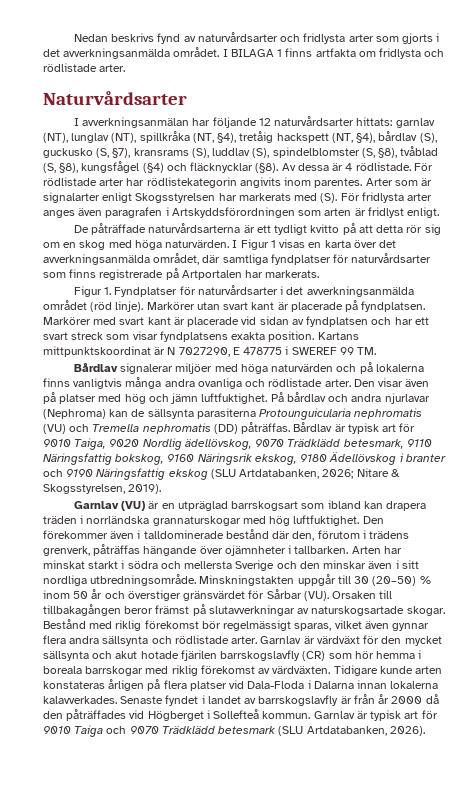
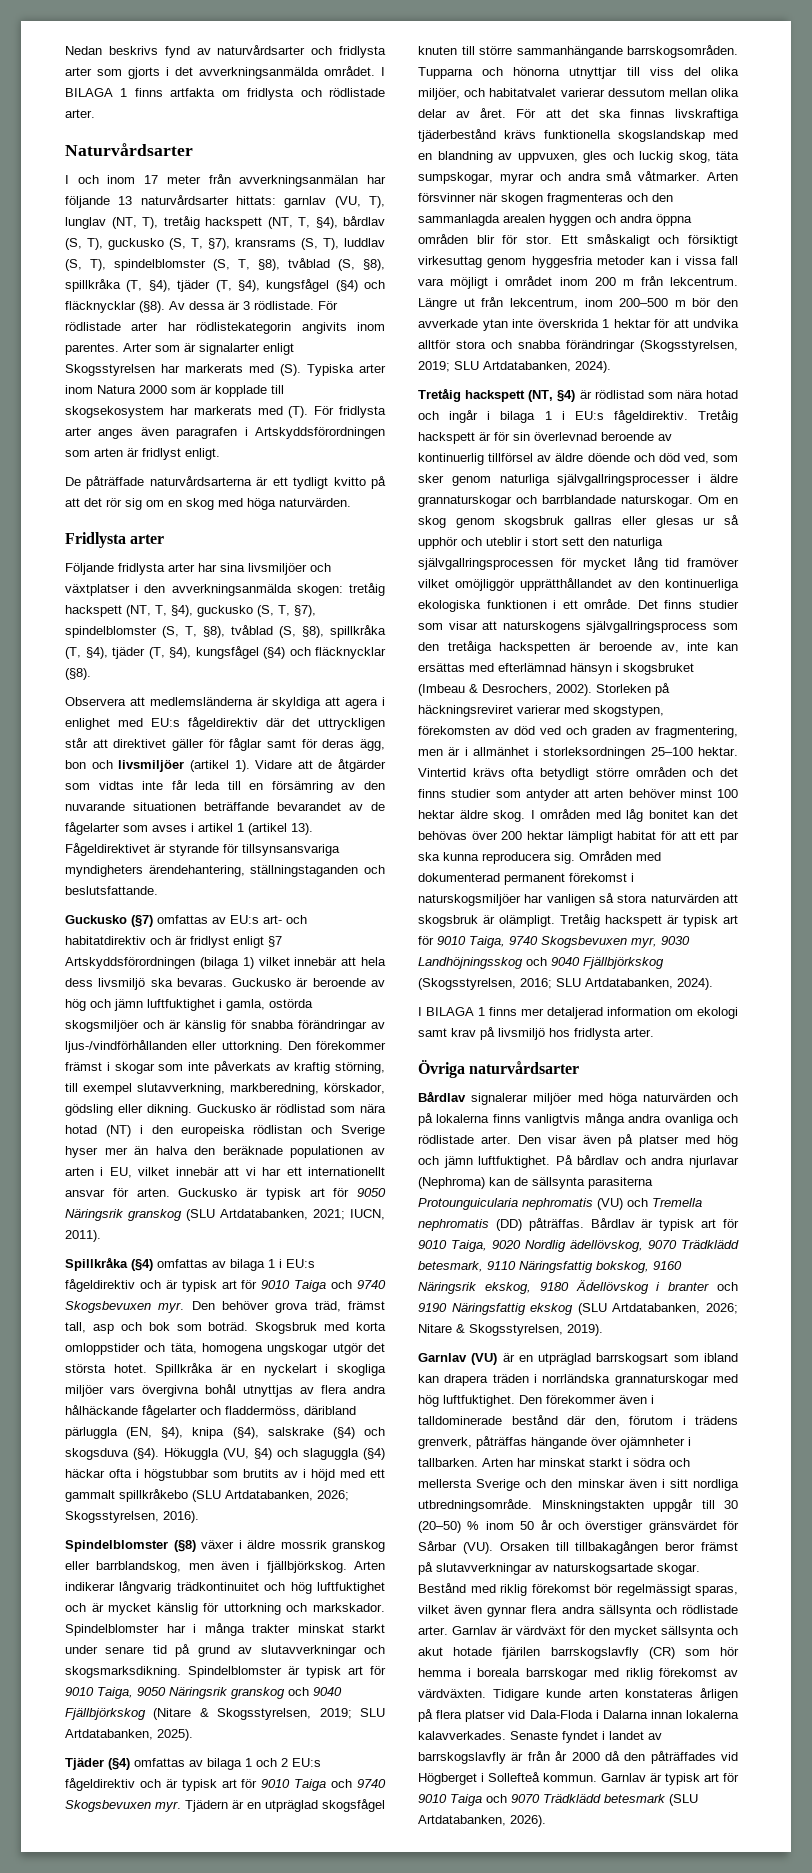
- I avverkningsanmälan har följande 12 naturvårdsarter hittats: garnlav (NT), lunglav (NT), spillkråka (NT, §4), tretåig hackspett (NT, §4), bårdlav (S), guckusko (S, §7), kransrams (S), luddlav (S), spindelblomster (S, §8), tvåblad (S, §8), kungsfågel (§4) och fläcknycklar (§8).
+ I och inom 17 meter från avverkningsanmälan har följande 13 naturvårdsarter hittats: garnlav (VU, T), lunglav (NT, T), tretåig hackspett (NT, T, §4), bårdlav (S, T), guckusko (S, T, §7), kransrams (S, T), luddlav (S, T), spindelblomster (S, T, §8), tvåblad (S, §8), spillkråka (T, §4), tjäder (T, §4), kungsfågel (§4) och fläcknycklar (§8).
- Av dessa är 4 rödlistade.
+ Av dessa är 3 rödlistade.
- Arter som är signalarter enligt Skogsstyrelsen har markerats med (S). För fridlysta arter anges även paragrafen i Artskyddsförordningen som arten är fridlyst enligt.
+ Arter som är signalarter enligt Skogsstyrelsen har markerats med (S). Typiska arter inom Natura 2000 som är kopplade till skogsekosystem har markerats med (T). För fridlysta arter anges även paragrafen i Artskyddsförordningen som arten är fridlyst enligt.
- De påträffade naturvårdsarterna är ett tydligt kvitto på att detta rör sig om en skog med höga naturvärden. I Figur 1 visas en karta över det avverkningsanmälda området, där samtliga fyndplatser för naturvårdsarter som finns registrerade på Artportalen har markerats.
- Figur 1. Fyndplatser för naturvårdsarter i det avverkningsanmälda området (röd linje). Markörer utan svart kant är placerade på fyndplatsen. Markörer med svart kant är placerade vid sidan av fyndplatsen och har ett svart streck som visar fyndplatsens exakta position. Kartans mittpunktskoordinat är N 7027290, E 478775 i SWEREF 99 TM.
+ De påträffade naturvårdsarterna är ett tydligt kvitto på att det rör sig om en skog med höga naturvärden.
+ Fridlysta arter
+ Följande fridlysta arter har sina livsmiljöer och växtplatser i den avverkningsanmälda skogen: tretåig hackspett (NT, T, §4), guckusko (S, T, §7), spindelblomster (S, T, §8), tvåblad (S, §8), spillkråka (T, §4), tjäder (T, §4), kungsfågel (§4) och fläcknycklar (§8).
+ Observera att medlemsländerna är skyldiga att agera i enlighet med EU:s fågeldirektiv där det uttryckligen står att direktivet gäller för fåglar samt för deras ägg, bon och livsmiljöer (artikel 1). Vidare att de åtgärder som vidtas inte får leda till en försämring av den nuvarande situationen beträffande bevarandet av de fågelarter som avses i artikel 1 (artikel 13). Fågeldirektivet är styrande för tillsynsansvariga myndigheters ärendehantering, ställningstaganden och beslutsfattande.
+ Guckusko (§7) omfattas av EU:s art- och habitatdirektiv och är fridlyst enligt §7 Artskyddsförordningen (bilaga 1) vilket innebär att hela dess livsmiljö ska bevaras. Guckusko är beroende av hög och jämn luftfuktighet i gamla, ostörda skogsmiljöer och är känslig för snabba förändringar av ljus-/vindförhållanden eller uttorkning. Den förekommer främst i skogar som inte påverkats av kraftig störning, till exempel slutavverkning, markberedning, körskador, gödsling eller dikning. Guckusko är rödlistad som nära hotad (NT) i den europeiska rödlistan och Sverige hyser mer än halva den beräknade populationen av arten i EU, vilket innebär att vi har ett internationellt ansvar för arten. Guckusko är typisk art för 9050 Näringsrik granskog (SLU Artdatabanken, 2021; IUCN, 2011).
+ Spillkråka (§4) omfattas av bilaga 1 i EU:s fågeldirektiv och är typisk art för 9010 Taiga och 9740 Skogsbevuxen myr. Den behöver grova träd, främst tall, asp och bok som boträd. Skogsbruk med korta omloppstider och täta, homogena ungskogar utgör det största hotet. Spillkråka är en nyckelart i skogliga miljöer vars övergivna bohål utnyttjas av flera andra hålhäckande fågelarter och fladdermöss, däribland pärluggla (EN, §4), knipa (§4), salskrake (§4) och skogsduva (§4). Hökuggla (VU, §4) och slaguggla (§4) häckar ofta i högstubbar som brutits av i höjd med ett gammalt spillkråkebo (SLU Artdatabanken, 2026; Skogsstyrelsen, 2016).
+ Spindelblomster (§8) växer i äldre mossrik granskog eller barrblandskog, men även i fjällbjörkskog. Arten indikerar långvarig trädkontinuitet och hög luftfuktighet och är mycket känslig för uttorkning och markskador. Spindelblomster har i många trakter minskat starkt under senare tid på grund av slutavverkningar och skogsmarksdikning. Spindelblomster är typisk art för 9010 Taiga, 9050 Näringsrik granskog och 9040 Fjällbjörkskog (Nitare & Skogsstyrelsen, 2019; SLU Artdatabanken, 2025).
+ Tjäder (§4) omfattas av bilaga 1 och 2 EU:s fågeldirektiv och är typisk art för 9010 Taiga och 9740 Skogsbevuxen myr. Tjädern är en utpräglad skogsfågel knuten till större sammanhängande barrskogsområden. Tupparna och hönorna utnyttjar till viss del olika miljöer, och habitatvalet varierar dessutom mellan olika delar av året. För att det ska finnas livskraftiga tjäderbestånd krävs funktionella skogslandskap med en blandning av uppvuxen, gles och luckig skog, täta sumpskogar, myrar och andra små våtmarker. Arten försvinner när skogen fragmenteras och den sammanlagda arealen hyggen och andra öppna områden blir för stor. Ett småskaligt och försiktigt virkesuttag genom hyggesfria metoder kan i vissa fall vara möjligt i området inom 200 m från lekcentrum. Längre ut från lekcentrum, inom 200–500 m bör den avverkade ytan inte överskrida 1 hektar för att undvika alltför stora och snabba förändringar (Skogsstyrelsen, 2019; SLU Artdatabanken, 2024).
+ Tretåig hackspett (NT, §4) är rödlistad som nära hotad och ingår i bilaga 1 i EU:s fågeldirektiv. Tretåig hackspett är för sin överlevnad beroende av kontinuerlig tillförsel av äldre döende och död ved, som sker genom naturliga självgallringsprocesser i äldre grannaturskogar och barrblandade naturskogar. Om en skog genom skogsbruk gallras eller glesas ur så upphör och uteblir i stort sett den naturliga självgallringsprocessen för mycket lång tid framöver vilket omöjliggör upprätthållandet av den kontinuerliga ekologiska funktionen i ett område. Det finns studier som visar att naturskogens självgallringsprocess som den tretåiga hackspetten är beroende av, inte kan ersättas med efterlämnad hänsyn i skogsbruket (Imbeau & Desrochers, 2002). Storleken på häckningsreviret varierar med skogstypen, förekomsten av död ved och graden av fragmentering, men är i allmänhet i storleksordningen 25–100 hektar. Vintertid krävs ofta betydligt större områden och det finns studier som antyder att arten behöver minst 100 hektar äldre skog. I områden med låg bonitet kan det behövas över 200 hektar lämpligt habitat för att ett par ska kunna reproducera sig. Områden med dokumenterad permanent förekomst i naturskogsmiljöer har vanligen så stora naturvärden att skogsbruk är olämpligt. Tretåig hackspett är typisk art för 9010 Taiga, 9740 Skogsbevuxen myr, 9030 Landhöjningsskog och 9040 Fjällbjörkskog (Skogsstyrelsen, 2016; SLU Artdatabanken, 2024).
+ I BILAGA 1 finns mer detaljerad information om ekologi samt krav på livsmiljö hos fridlysta arter.
+ Övriga naturvårdsarter

